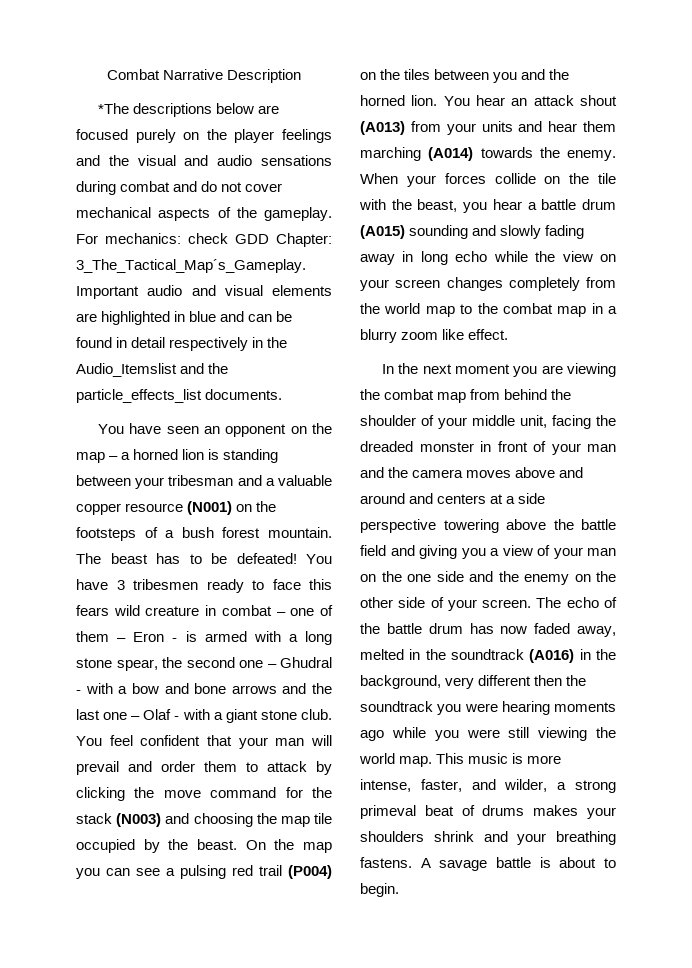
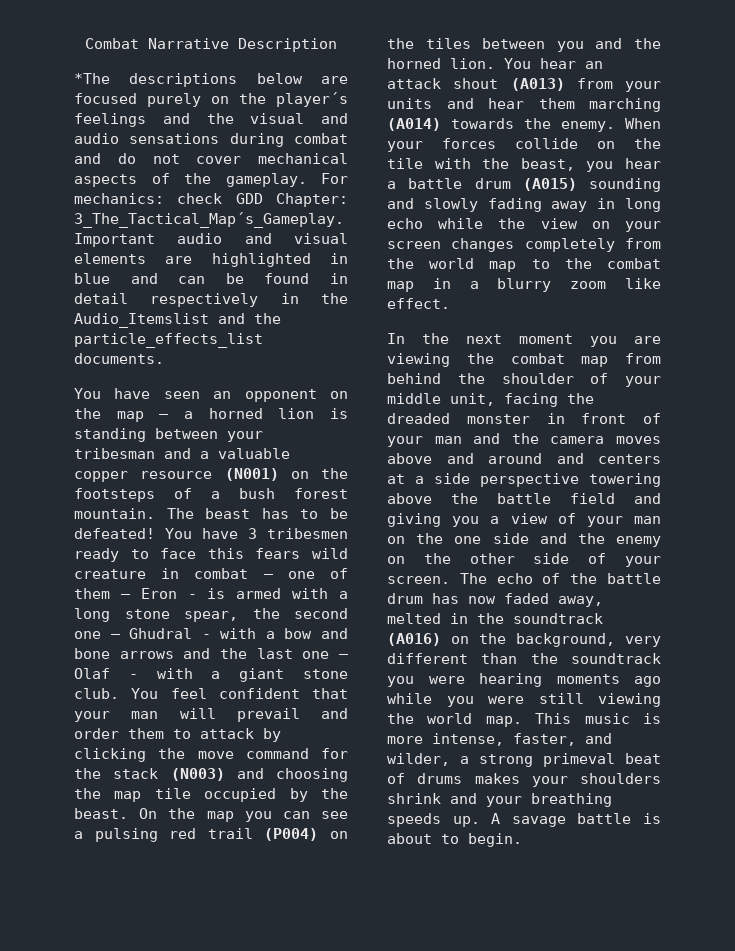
- *The descriptions below are focused purely on the player feelings and the visual and audio sensations during combat and do not cover mechanical aspects of the gameplay.
+ *The descriptions below are focused purely on the player´s feelings and the visual and audio sensations during combat and do not cover mechanical aspects of the gameplay.
- The echo of the battle drum has now faded away, melted in the soundtrack (A016) in the background, very different then the soundtrack you were hearing moments ago while you were still viewing the world map.
+ The echo of the battle drum has now faded away, melted in the soundtrack (A016) on the background, very different than the soundtrack you were hearing moments ago while you were still viewing the world map.
- This music is more intense, faster, and wilder, a strong primeval beat of drums makes your shoulders shrink and your breathing fastens.
+ This music is more intense, faster, and wilder, a strong primeval beat of drums makes your shoulders shrink and your breathing speeds up.

